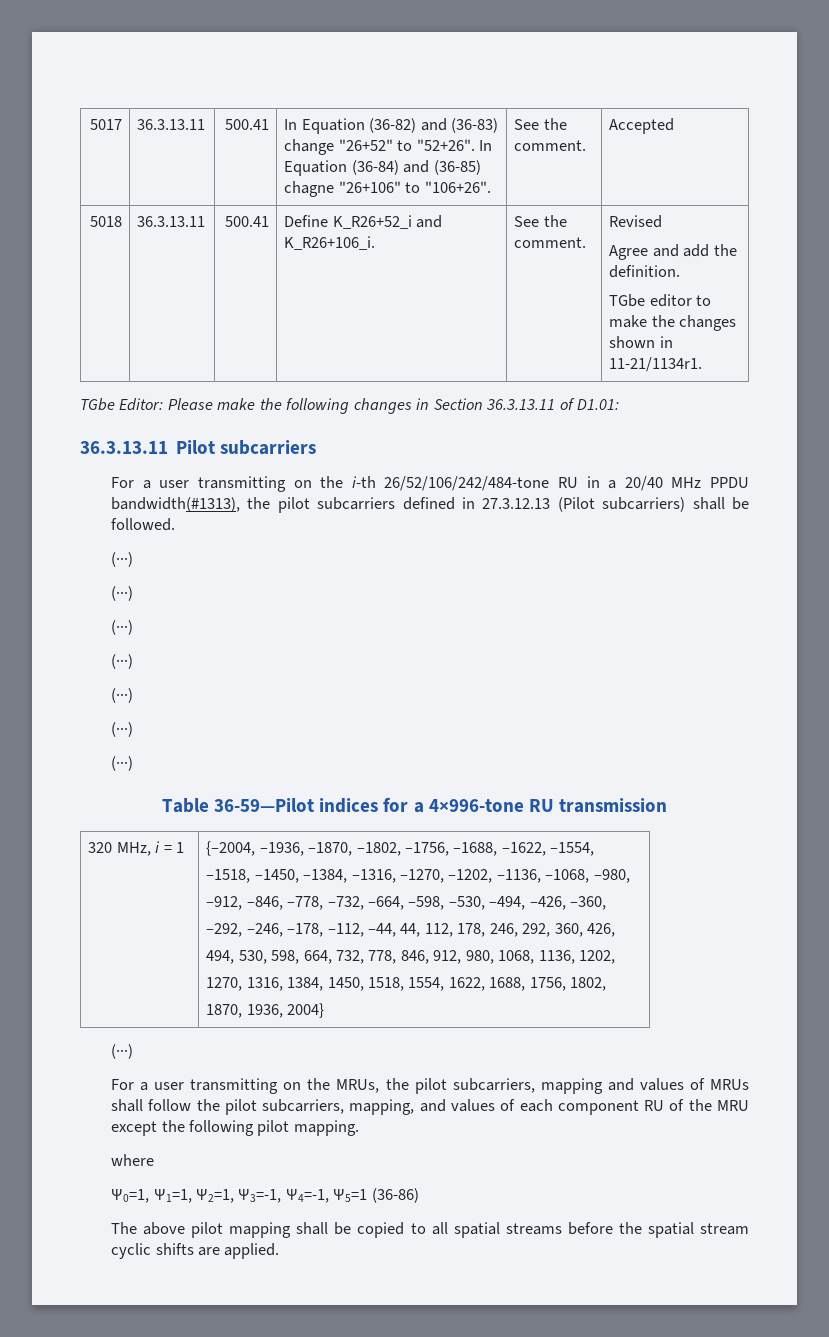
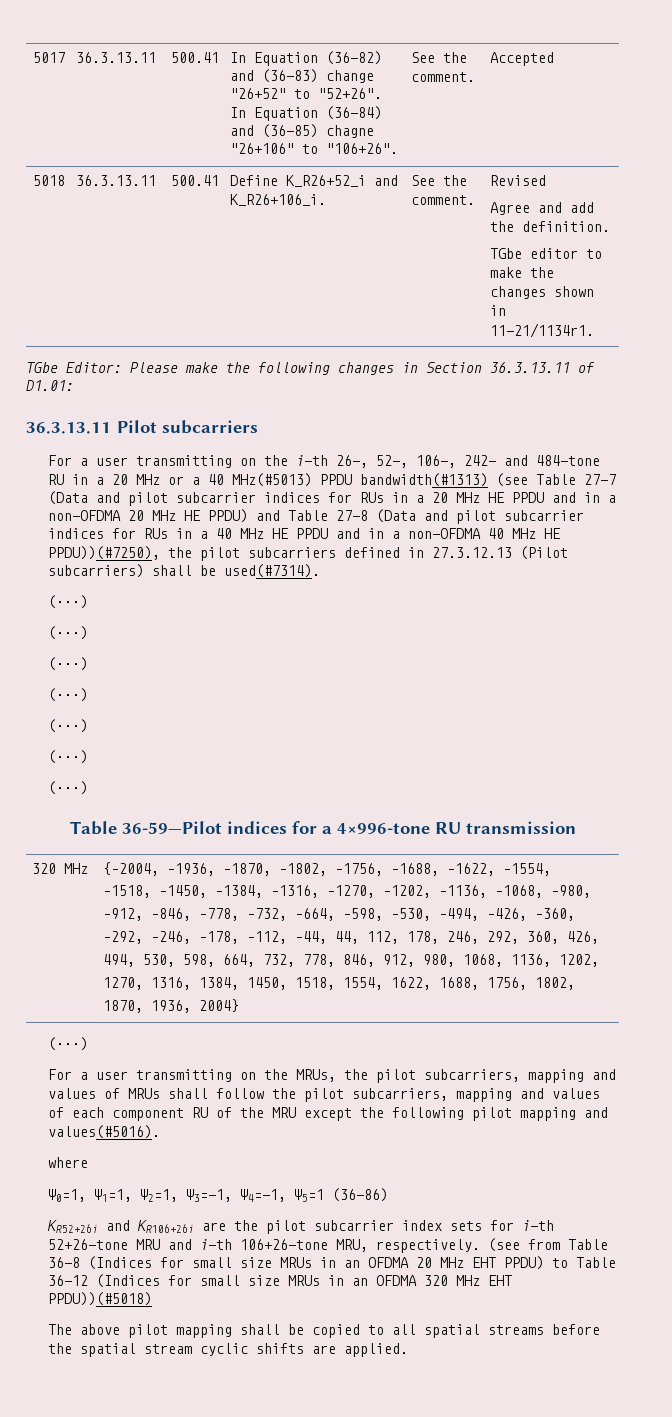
- For a user transmitting on the i-th 26/52/106/242/484-tone RU in a 20/40 MHz PPDU bandwidth(#1313), the pilot subcarriers defined in 27.3.12.13 (Pilot subcarriers) shall be followed.
+ For a user transmitting on the i-th 26-, 52-, 106-, 242- and 484-tone RU in a 20 MHz or a 40 MHz(#5013) PPDU bandwidth(#1313) (see Table 27-7 (Data and pilot subcarrier indices for RUs in a 20 MHz HE PPDU and in a non-OFDMA 20 MHz HE PPDU) and Table 27-8 (Data and pilot subcarrier indices for RUs in a 40 MHz HE PPDU and in a non-OFDMA 40 MHz HE PPDU))(#7250), the pilot subcarriers defined in 27.3.12.13 (Pilot subcarriers) shall be used(#7314).
  Table 36-59—Pilot indices for a 4×996-tone RU transmission
- 320 MHz, i = 1
+ 320 MHz
- For a user transmitting on the MRUs, the pilot subcarriers, mapping and values of MRUs shall follow the pilot subcarriers, mapping, and values of each component RU of the MRU except the following pilot mapping.
+ For a user transmitting on the MRUs, the pilot subcarriers, mapping and values of MRUs shall follow the pilot subcarriers, mapping and values of each component RU of the MRU except the following pilot mapping and values(#5016).
+ KR52+26i and KR106+26i are the pilot subcarrier index sets for i-th 52+26-tone MRU and i-th 106+26-tone MRU, respectively. (see from Table 36-8 (Indices for small size MRUs in an OFDMA 20 MHz EHT PPDU) to Table 36-12 (Indices for small size MRUs in an OFDMA 320 MHz EHT PPDU))(#5018)

